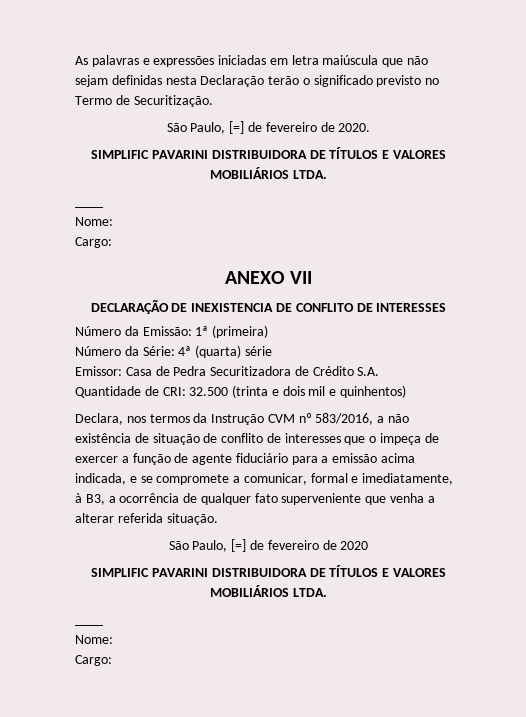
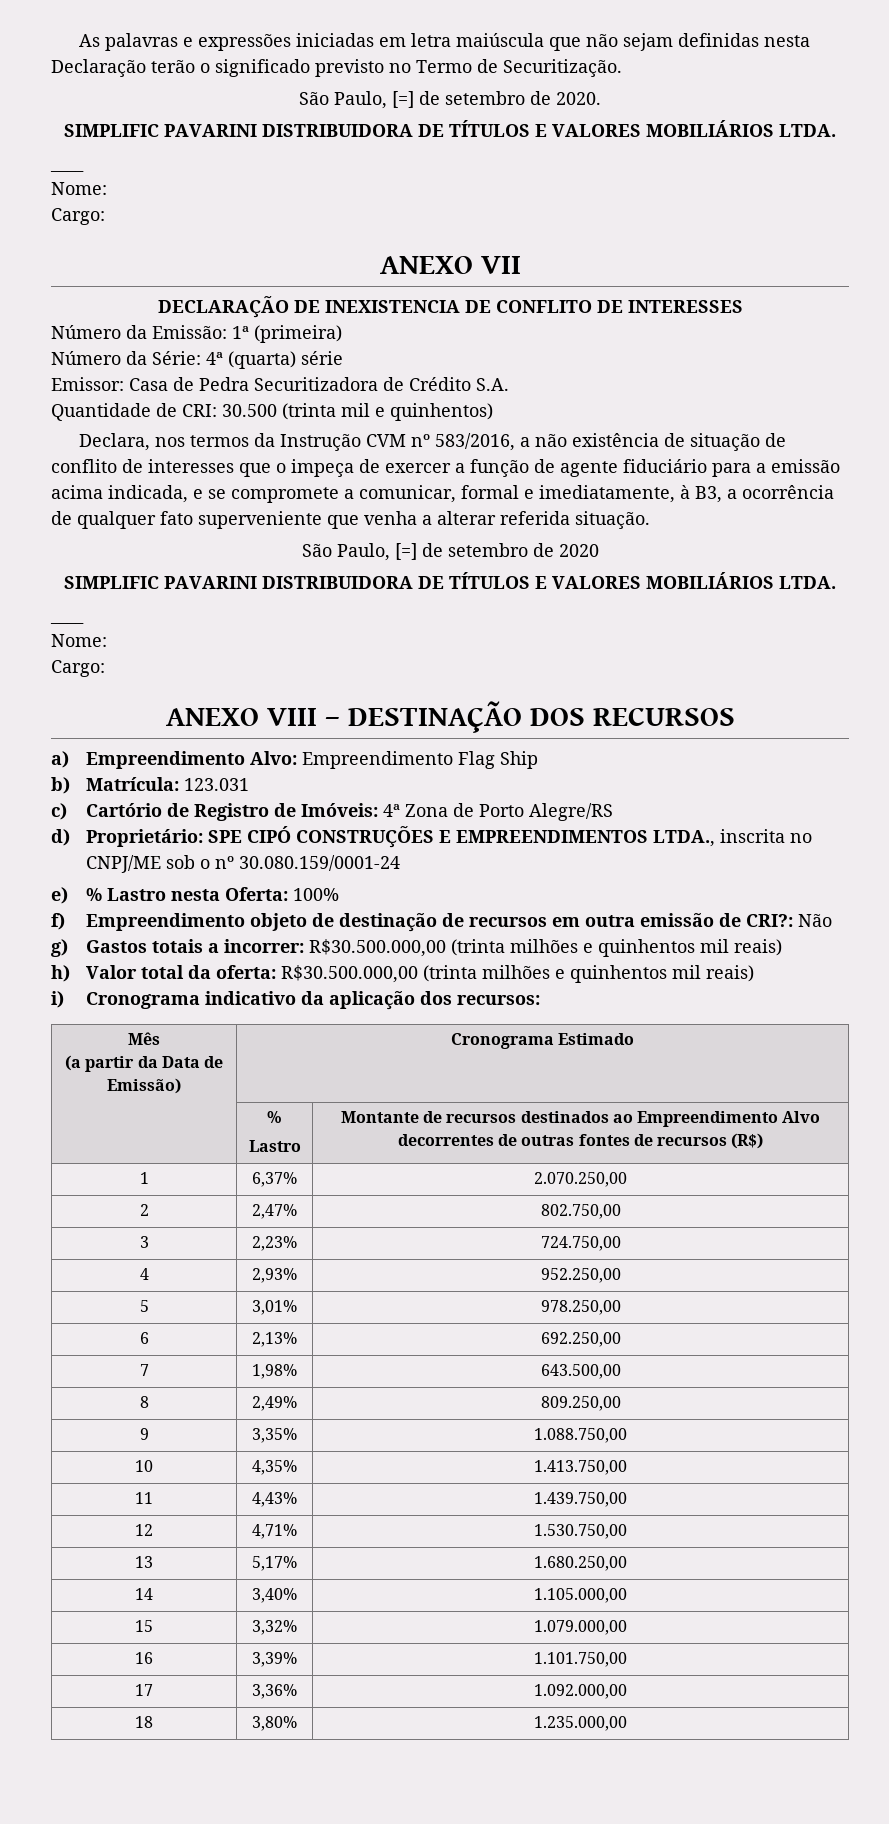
- São Paulo, [=] de fevereiro de 2020.
+ São Paulo, [=] de setembro de 2020.
- Quantidade de CRI: 32.500 (trinta e dois mil e quinhentos)
+ Quantidade de CRI: 30.500 (trinta mil e quinhentos)
- São Paulo, [=] de fevereiro de 2020
+ São Paulo, [=] de setembro de 2020
+ ANEXO VIII – DESTINAÇÃO DOS RECURSOS
+ a) Empreendimento Alvo: Empreendimento Flag Ship
+ b) Matrícula: 123.031
+ c) Cartório de Registro de Imóveis: 4ª Zona de Porto Alegre/RS
+ d) Proprietário: SPE CIPÓ CONSTRUÇÕES E EMPREENDIMENTOS LTDA., inscrita no CNPJ/ME sob o nº 30.080.159/0001-24
+ e) % Lastro nesta Oferta: 100%
+ f) Empreendimento objeto de destinação de recursos em outra emissão de CRI?: Não
+ g) Gastos totais a incorrer: R$30.500.000,00 (trinta milhões e quinhentos mil reais)
+ h) Valor total da oferta: R$30.500.000,00 (trinta milhões e quinhentos mil reais)
+ i) Cronograma indicativo da aplicação dos recursos:
+ Mês
+ (a partir da Data de Emissão) | Cronograma Estimado
+ | %
+ Lastro | Montante de recursos destinados ao Empreendimento Alvo decorrentes de outras fontes de recursos (R$)
+ 1 | 6,37% | 2.070.250,00
+ 2 | 2,47% | 802.750,00
+ 3 | 2,23% | 724.750,00
+ 4 | 2,93% | 952.250,00
+ 5 | 3,01% | 978.250,00
+ 6 | 2,13% | 692.250,00
+ 7 | 1,98% | 643.500,00
+ 8 | 2,49% | 809.250,00
+ 9 | 3,35% | 1.088.750,00
+ 10 | 4,35% | 1.413.750,00
+ 11 | 4,43% | 1.439.750,00
+ 12 | 4,71% | 1.530.750,00
+ 13 | 5,17% | 1.680.250,00
+ 14 | 3,40% | 1.105.000,00
+ 15 | 3,32% | 1.079.000,00
+ 16 | 3,39% | 1.101.750,00
+ 17 | 3,36% | 1.092.000,00
+ 18 | 3,80% | 1.235.000,00

